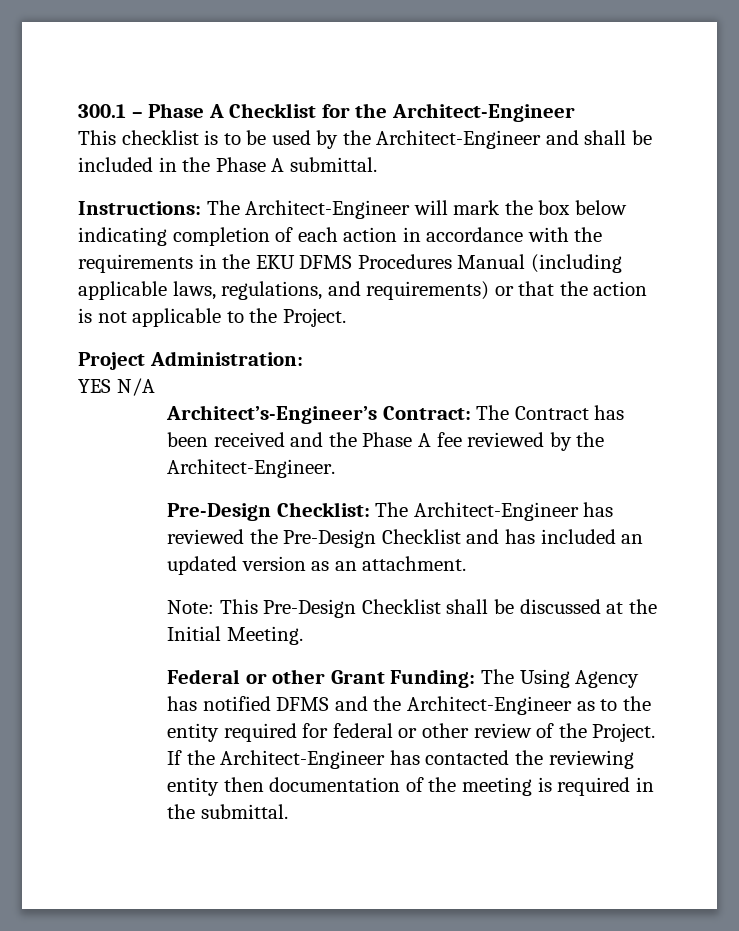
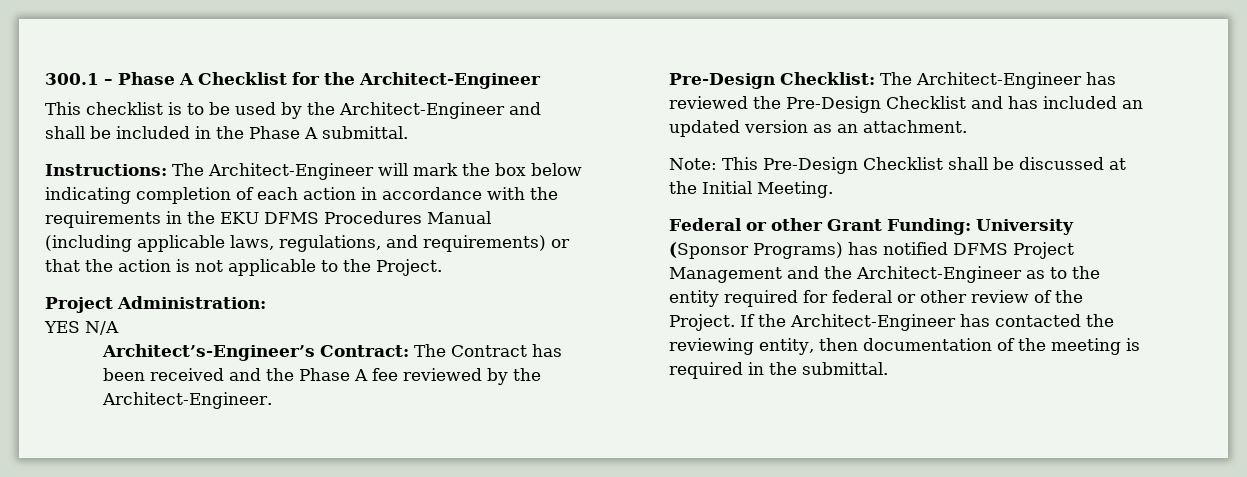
- Federal or other Grant Funding: The Using Agency has notified DFMS and the Architect-Engineer as to the entity required for federal or other review of the Project.
+ Federal or other Grant Funding: University (Sponsor Programs) has notified DFMS Project Management and the Architect-Engineer as to the entity required for federal or other review of the Project.
- If the Architect-Engineer has contacted the reviewing entity then documentation of the meeting is required in the submittal.
+ If the Architect-Engineer has contacted the reviewing entity, then documentation of the meeting is required in the submittal.

